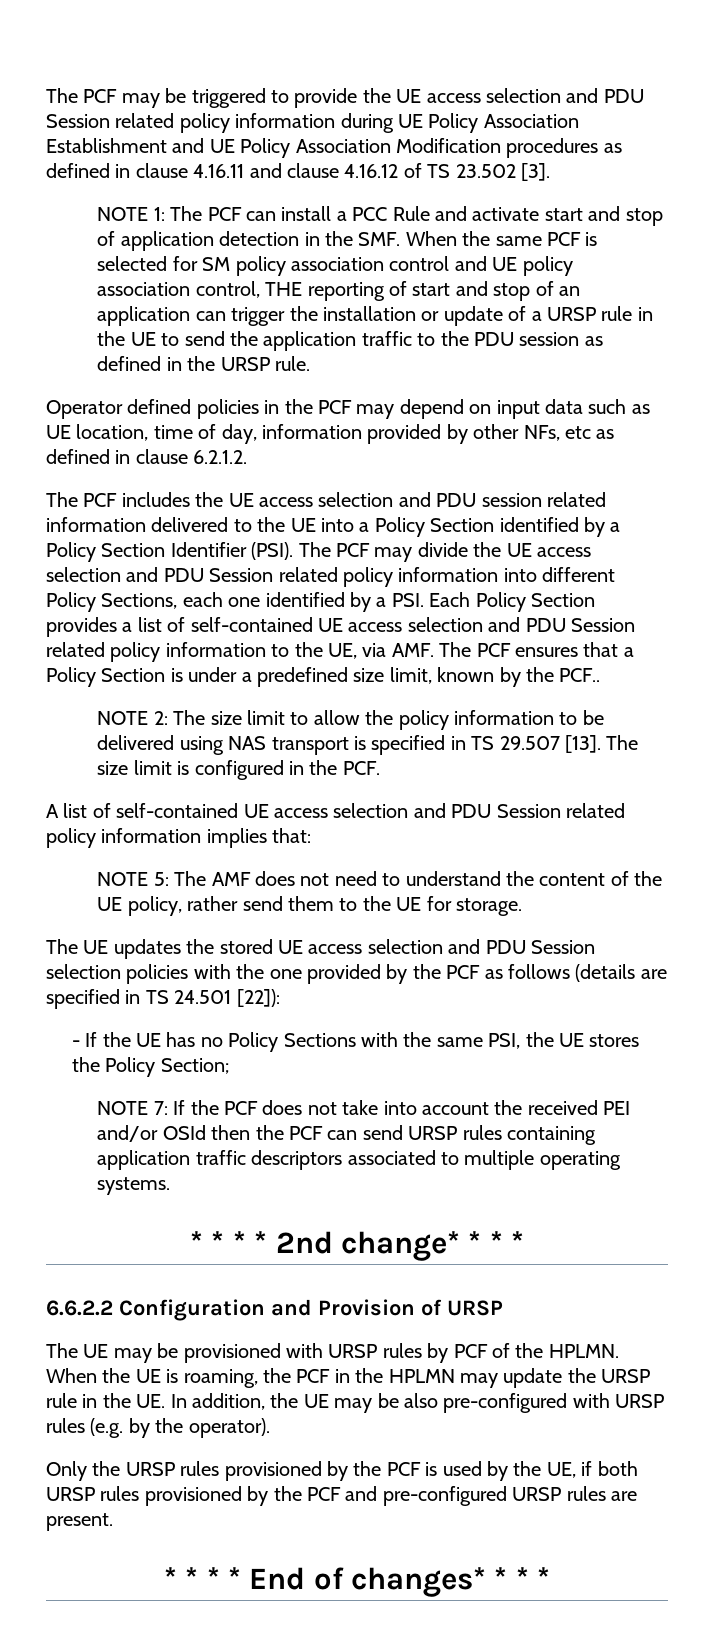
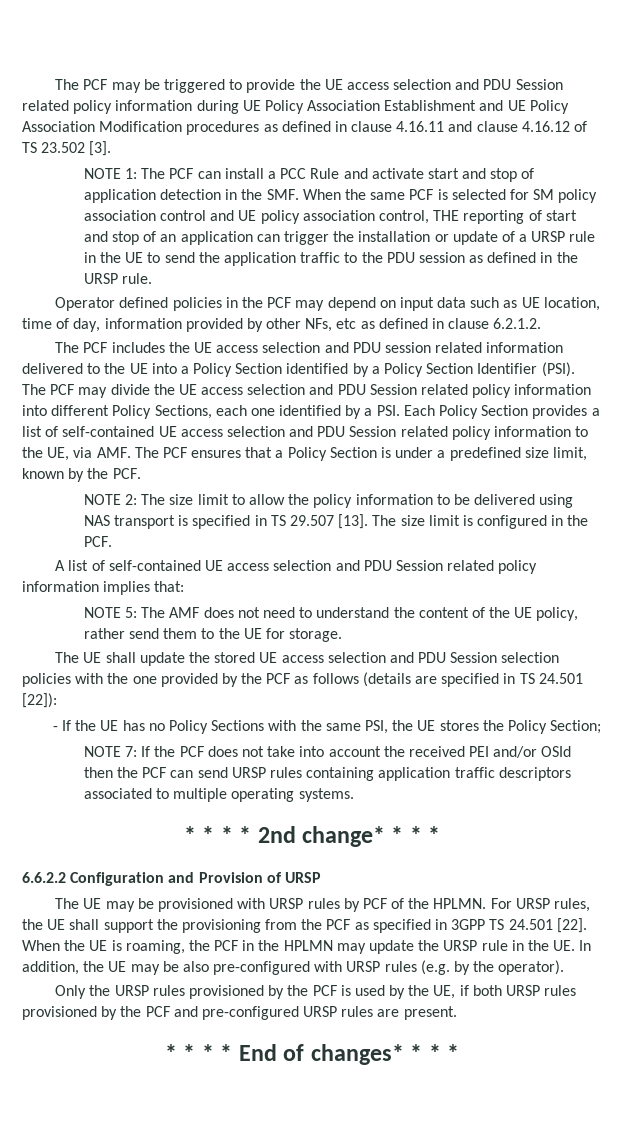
- The PCF may divide the UE access selection and PDU Session related policy information into different Policy Sections, each one identified by a PSI. Each Policy Section provides a list of self-contained UE access selection and PDU Session related policy information to the UE, via AMF. The PCF ensures that a Policy Section is under a predefined size limit, known by the PCF..
+ The PCF may divide the UE access selection and PDU Session related policy information into different Policy Sections, each one identified by a PSI. Each Policy Section provides a list of self-contained UE access selection and PDU Session related policy information to the UE, via AMF. The PCF ensures that a Policy Section is under a predefined size limit, known by the PCF.
- The UE updates the stored UE access selection and PDU Session selection policies with the one provided by the PCF as follows (details are specified in TS 24.501 [22]):
+ The UE shall update the stored UE access selection and PDU Session selection policies with the one provided by the PCF as follows (details are specified in TS 24.501 [22]):
+ For URSP rules, the UE shall support the provisioning from the PCF as specified in 3GPP TS 24.501 [22].

